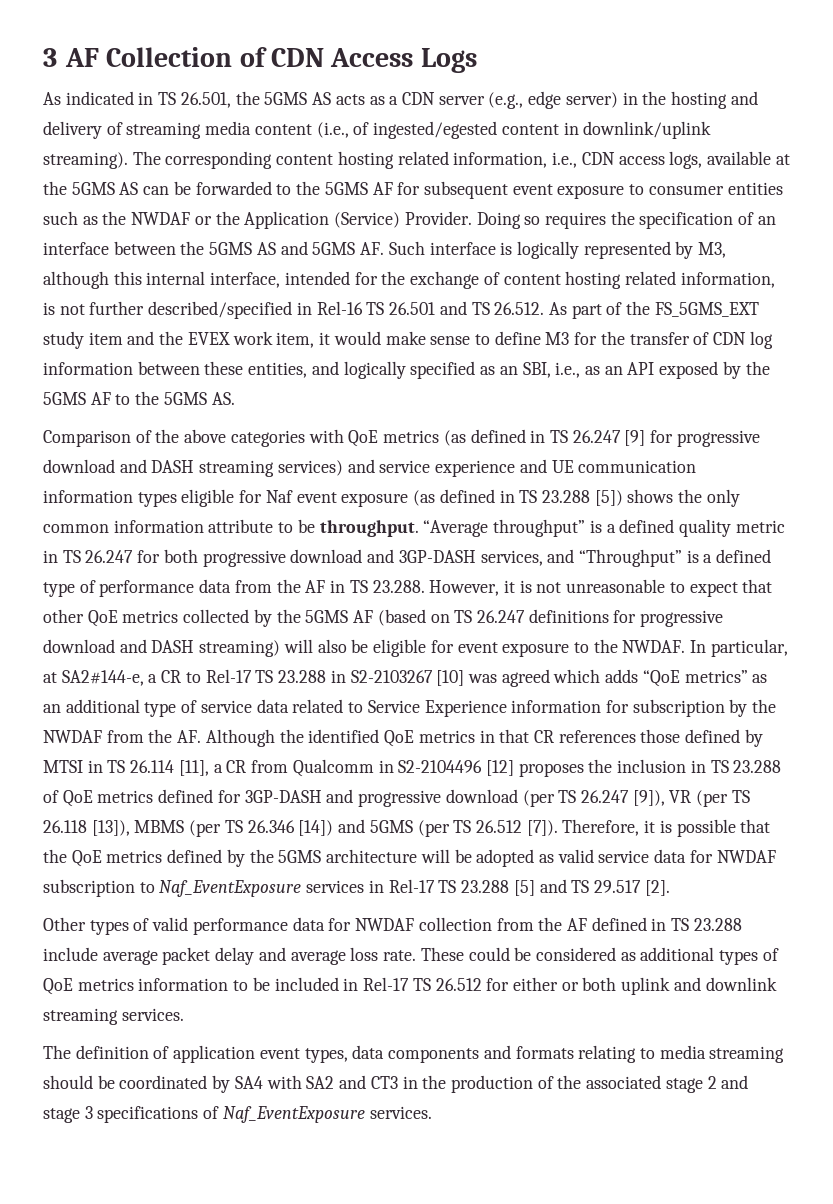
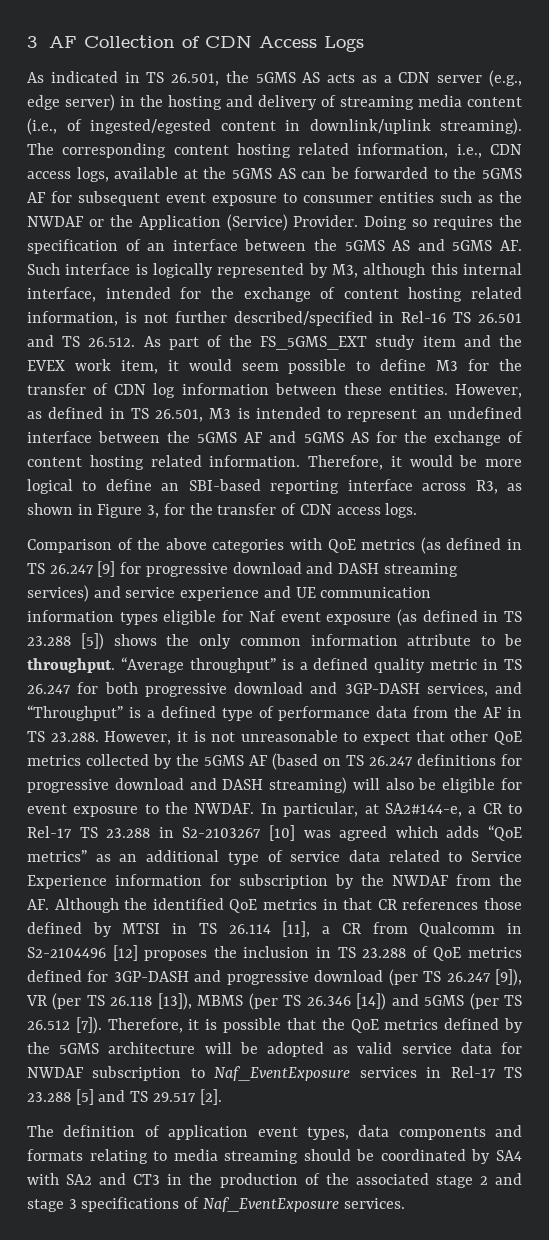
- Doing so requires the specification of an interface between the 5GMS AS and 5GMS AF. Such interface is logically represented by M3, although this internal interface, intended for the exchange of content hosting related information, is not further described/specified in Rel-16 TS 26.501 and TS 26.512. As part of the FS_5GMS_EXT study item and the EVEX work item, it would make sense to define M3 for the transfer of CDN log information between these entities, and logically specified as an SBI, i.e., as an API exposed by the 5GMS AF to the 5GMS AS.
+ Doing so requires the specification of an interface between the 5GMS AS and 5GMS AF. Such interface is logically represented by M3, although this internal interface, intended for the exchange of content hosting related information, is not further described/specified in Rel-16 TS 26.501 and TS 26.512. As part of the FS_5GMS_EXT study item and the EVEX work item, it would seem possible to define M3 for the transfer of CDN log information between these entities. However, as defined in TS 26.501, M3 is intended to represent an undefined interface between the 5GMS AF and 5GMS AS for the exchange of content hosting related information. Therefore, it would be more logical to define an SBI-based reporting interface across R3, as shown in Figure 3, for the transfer of CDN access logs.
- Other types of valid performance data for NWDAF collection from the AF defined in TS 23.288 include average packet delay and average loss rate. These could be considered as additional types of QoE metrics information to be included in Rel-17 TS 26.512 for either or both uplink and downlink streaming services.

